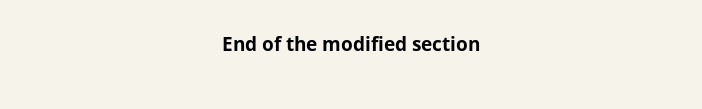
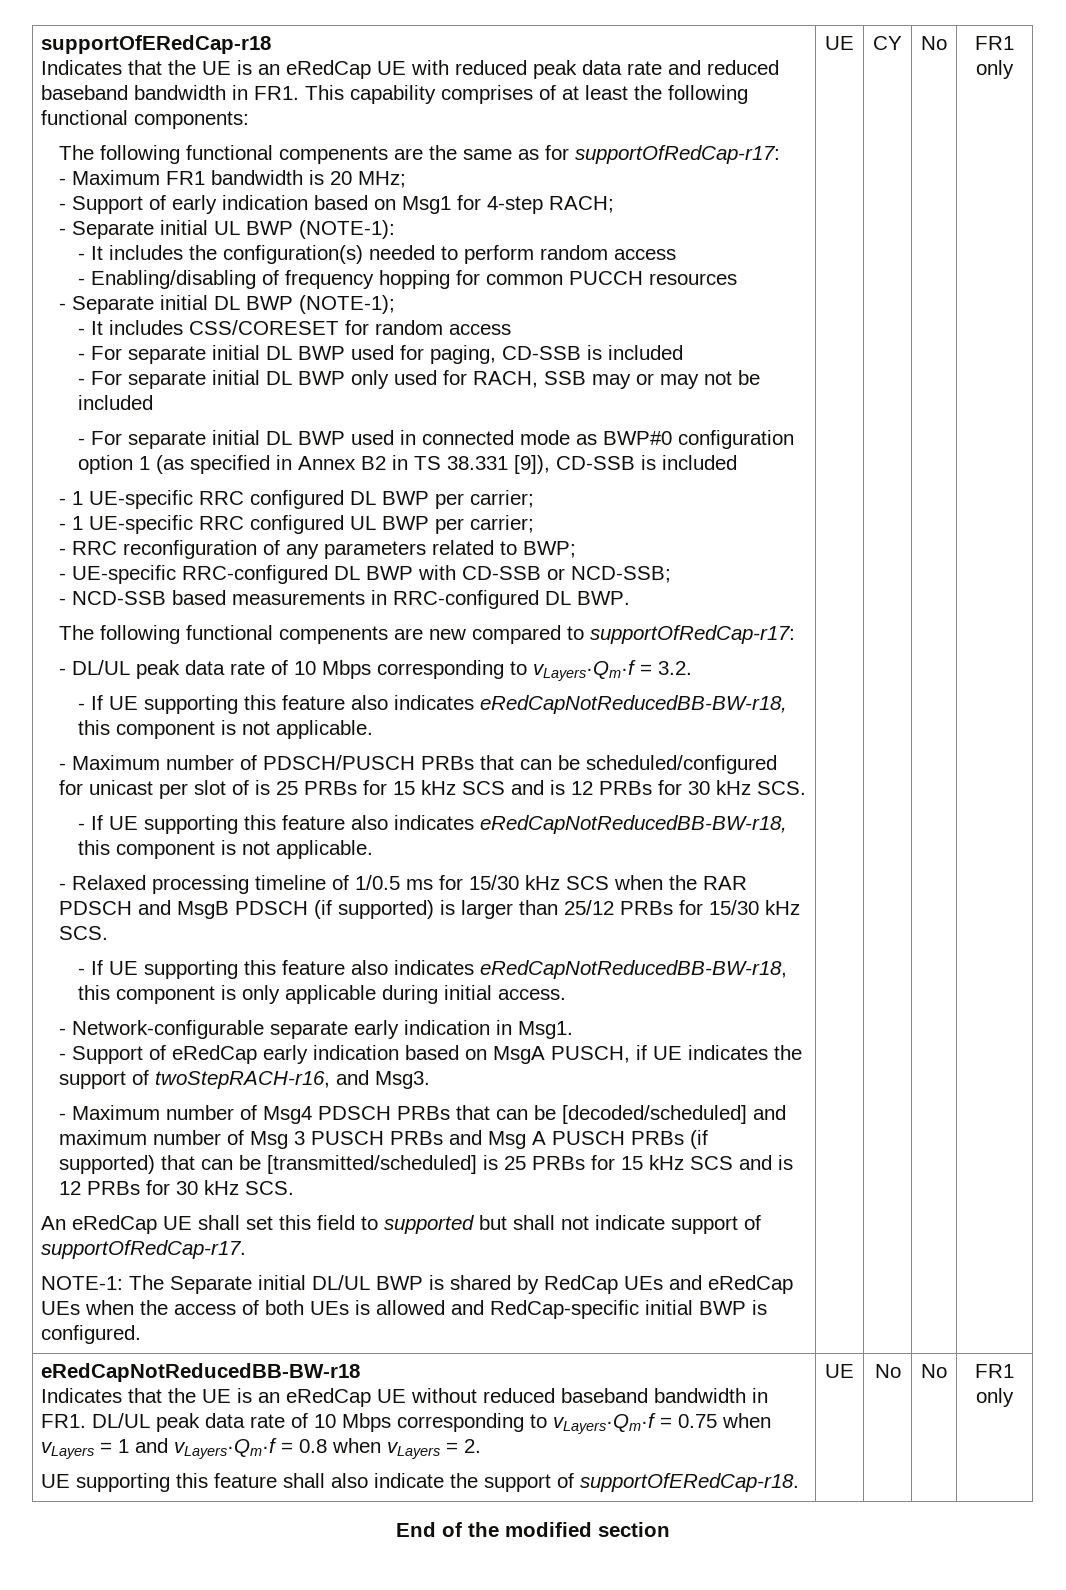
+ supportOfERedCap-r18
+ Indicates that the UE is an eRedCap UE with reduced peak data rate and reduced baseband bandwidth in FR1. This capability comprises of at least the following functional components:
+ The following functional compenents are the same as for supportOfRedCap-r17:
+ - Maximum FR1 bandwidth is 20 MHz;
+ - Support of early indication based on Msg1 for 4-step RACH;
+ - Separate initial UL BWP (NOTE-1):
+ - It includes the configuration(s) needed to perform random access
+ - Enabling/disabling of frequency hopping for common PUCCH resources
+ - Separate initial DL BWP (NOTE-1);
+ - It includes CSS/CORESET for random access
+ - For separate initial DL BWP used for paging, CD-SSB is included
+ - For separate initial DL BWP only used for RACH, SSB may or may not be included
+ - For separate initial DL BWP used in connected mode as BWP#0 configuration option 1 (as specified in Annex B2 in TS 38.331 [9]), CD-SSB is included
+ - 1 UE-specific RRC configured DL BWP per carrier;
+ - 1 UE-specific RRC configured UL BWP per carrier;
+ - RRC reconfiguration of any parameters related to BWP;
+ - UE-specific RRC-configured DL BWP with CD-SSB or NCD-SSB;
+ - NCD-SSB based measurements in RRC-configured DL BWP.
+ The following functional compenents are new compared to supportOfRedCap-r17:
+ - DL/UL peak data rate of 10 Mbps corresponding to vLayers·Qm·f = 3.2.
+ - If UE supporting this feature also indicates eRedCapNotReducedBB-BW-r18, this component is not applicable.
+ - Maximum number of PDSCH/PUSCH PRBs that can be scheduled/configured for unicast per slot of is 25 PRBs for 15 kHz SCS and is 12 PRBs for 30 kHz SCS.
+ - If UE supporting this feature also indicates eRedCapNotReducedBB-BW-r18, this component is not applicable.
+ - Relaxed processing timeline of 1/0.5 ms for 15/30 kHz SCS when the RAR PDSCH and MsgB PDSCH (if supported) is larger than 25/12 PRBs for 15/30 kHz SCS.
+ - If UE supporting this feature also indicates eRedCapNotReducedBB-BW-r18, this component is only applicable during initial access.
+ - Network-configurable separate early indication in Msg1.
+ - Support of eRedCap early indication based on MsgA PUSCH, if UE indicates the support of twoStepRACH-r16, and Msg3.
+ - Maximum number of Msg4 PDSCH PRBs that can be [decoded/scheduled] and maximum number of Msg 3 PUSCH PRBs and Msg A PUSCH PRBs (if supported) that can be [transmitted/scheduled] is 25 PRBs for 15 kHz SCS and is 12 PRBs for 30 kHz SCS.
+ An eRedCap UE shall set this field to supported but shall not indicate support of supportOfRedCap-r17.
+ NOTE-1: The Separate initial DL/UL BWP is shared by RedCap UEs and eRedCap UEs when the access of both UEs is allowed and RedCap-specific initial BWP is configured. | UE | CY | No | FR1 only
+ eRedCapNotReducedBB-BW-r18
+ Indicates that the UE is an eRedCap UE without reduced baseband bandwidth in FR1. DL/UL peak data rate of 10 Mbps corresponding to vLayers·Qm·f = 0.75 when vLayers = 1 and vLayers·Qm·f = 0.8 when vLayers = 2.
+ UE supporting this feature shall also indicate the support of supportOfERedCap-r18. | UE | No | No | FR1 only

